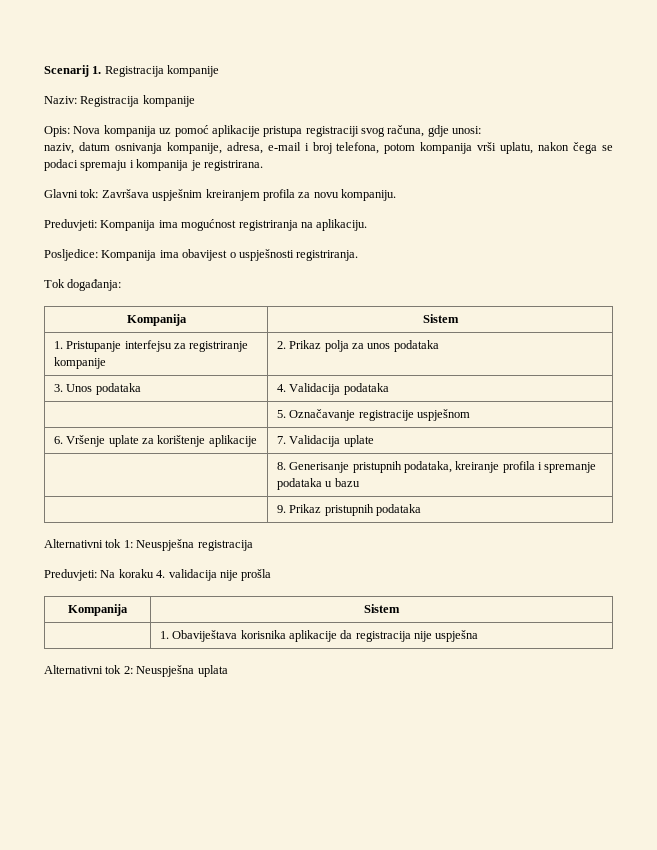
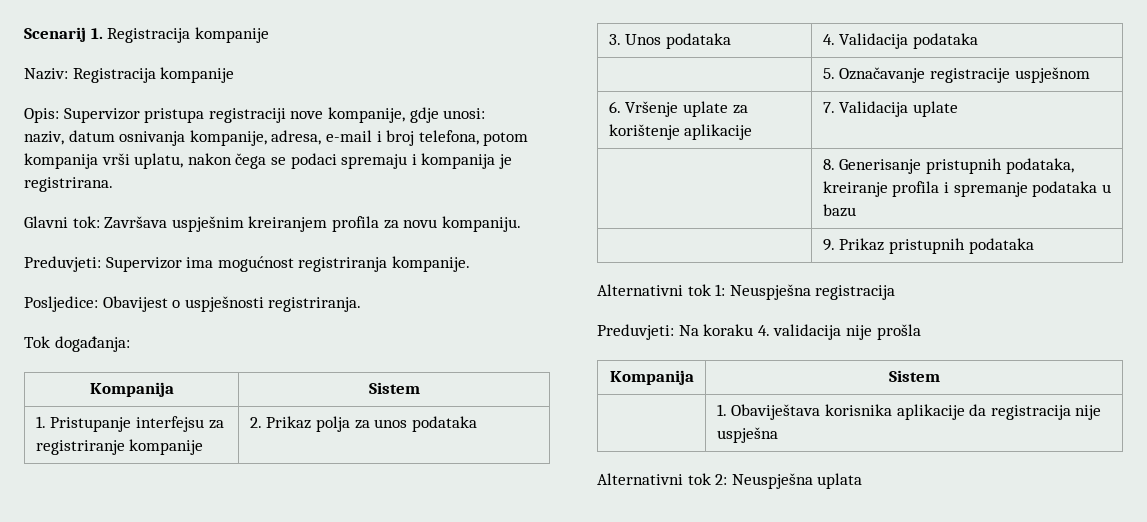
- Opis: Nova kompanija uz pomoć aplikacije pristupa registraciji svog računa, gdje unosi:
+ Opis: Supervizor pristupa registraciji nove kompanije, gdje unosi:
- Preduvjeti: Kompanija ima mogućnost registriranja na aplikaciju.
+ Preduvjeti: Supervizor ima mogućnost registriranja kompanije.
- Posljedice: Kompanija ima obavijest o uspješnosti registriranja.
+ Posljedice: Obavijest o uspješnosti registriranja.

